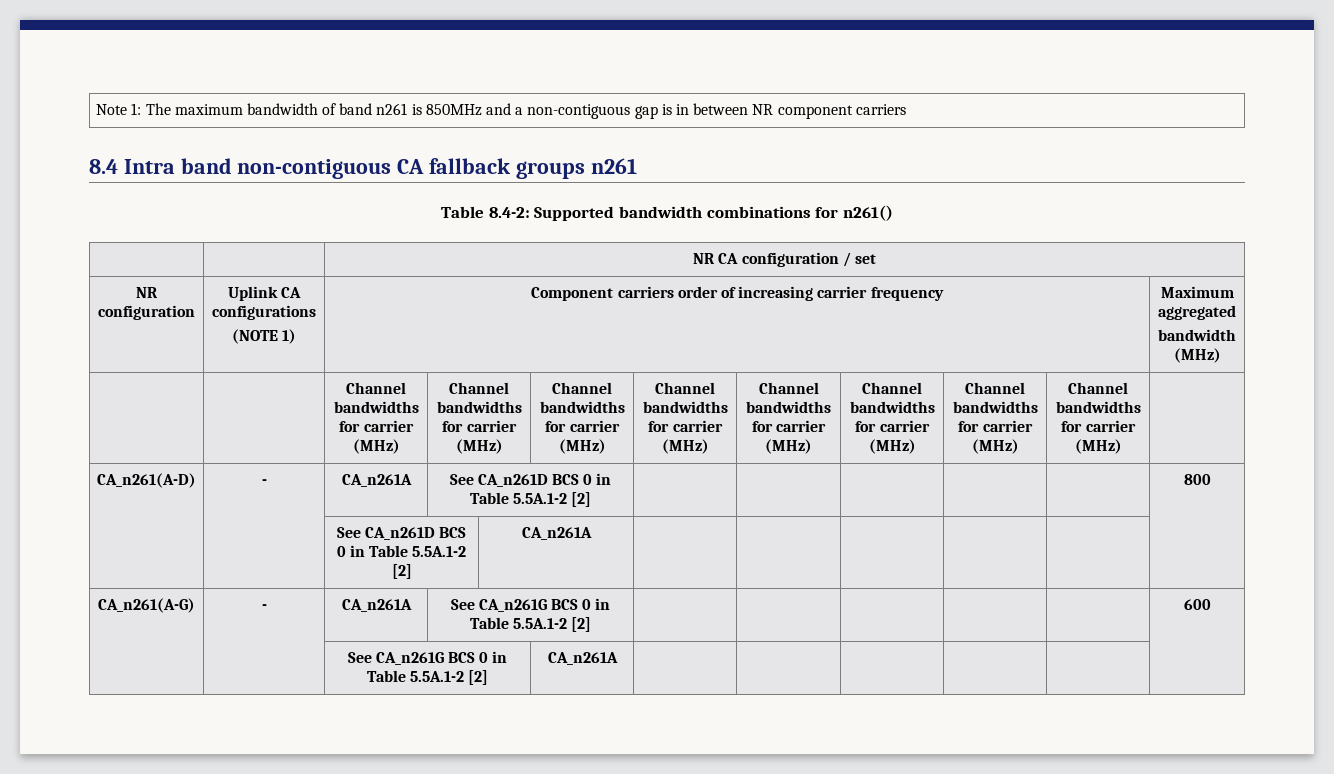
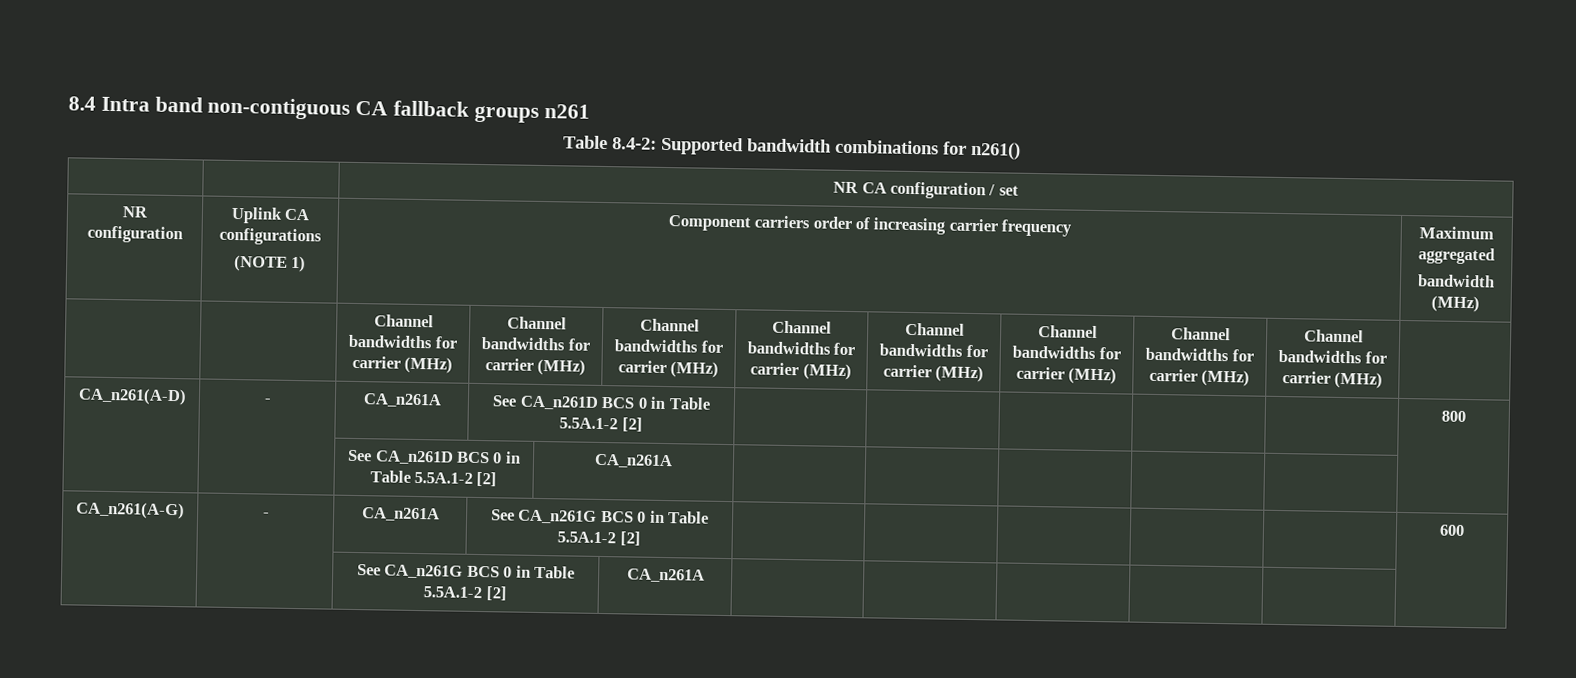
- Note 1: The maximum bandwidth of band n261 is 850MHz and a non-contiguous gap is in between NR component carriers

